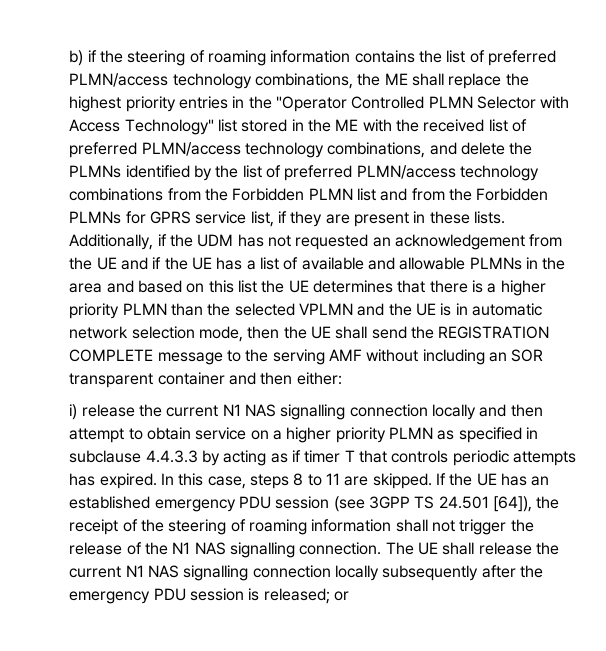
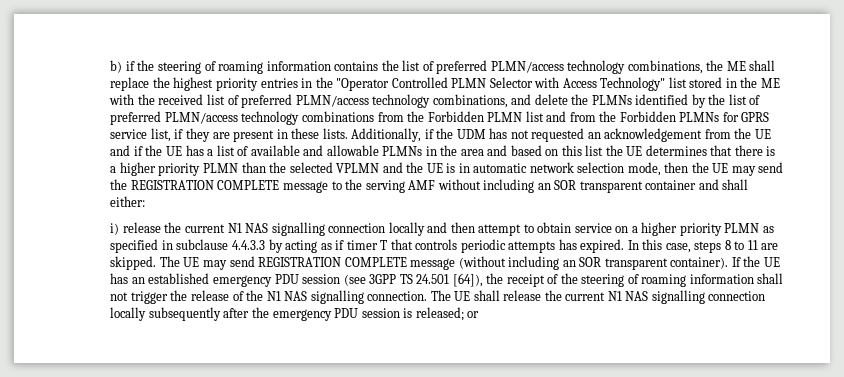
- Additionally, if the UDM has not requested an acknowledgement from the UE and if the UE has a list of available and allowable PLMNs in the area and based on this list the UE determines that there is a higher priority PLMN than the selected VPLMN and the UE is in automatic network selection mode, then the UE shall send the REGISTRATION COMPLETE message to the serving AMF without including an SOR transparent container and then either:
+ Additionally, if the UDM has not requested an acknowledgement from the UE and if the UE has a list of available and allowable PLMNs in the area and based on this list the UE determines that there is a higher priority PLMN than the selected VPLMN and the UE is in automatic network selection mode, then the UE may send the REGISTRATION COMPLETE message to the serving AMF without including an SOR transparent container and shall either:
+ The UE may send REGISTRATION COMPLETE message (without including an SOR transparent container).

